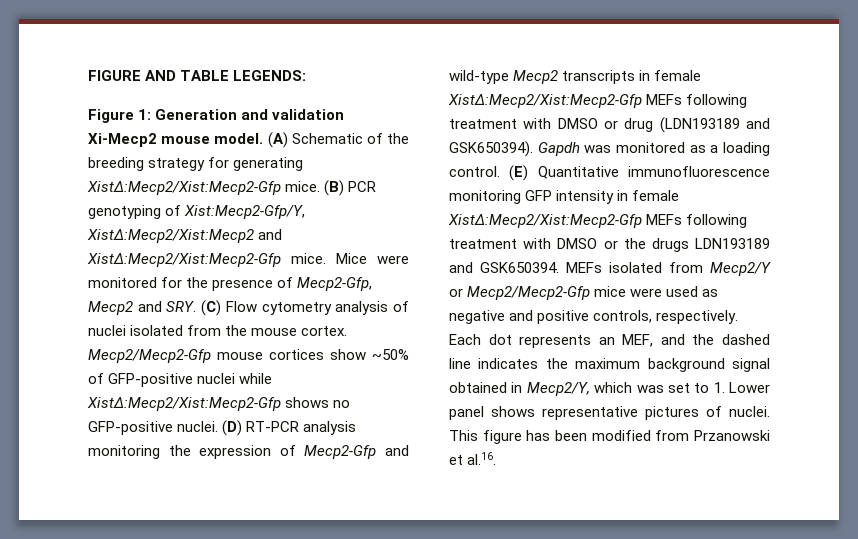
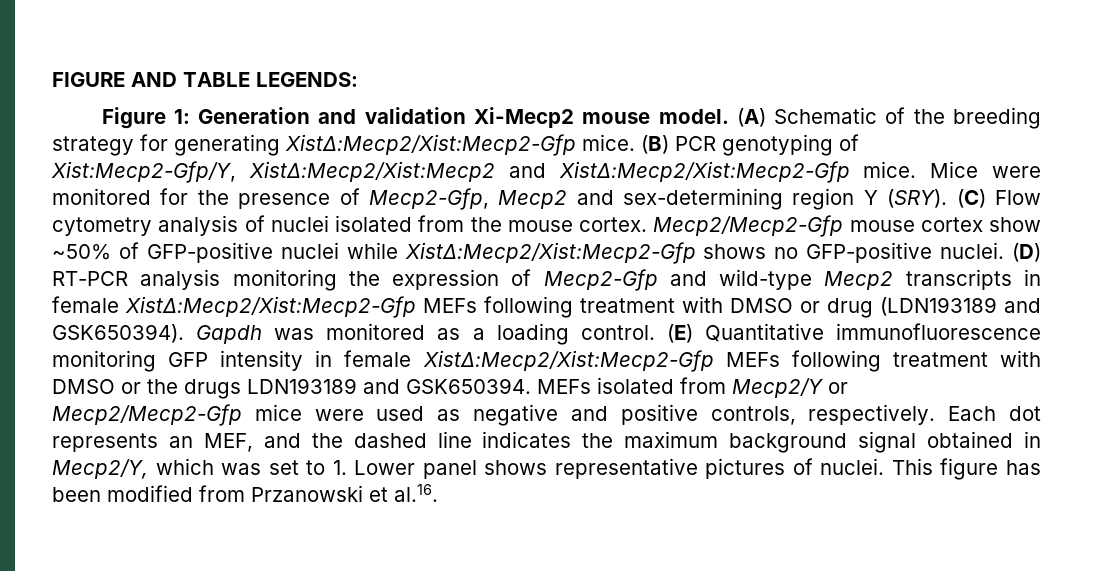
- Mice were monitored for the presence of Mecp2-Gfp, Mecp2 and SRY. (C) Flow cytometry analysis of nuclei isolated from the mouse cortex.
+ Mice were monitored for the presence of Mecp2-Gfp, Mecp2 and sex-determining region Y (SRY). (C) Flow cytometry analysis of nuclei isolated from the mouse cortex.
- Mecp2/Mecp2-Gfp mouse cortices show ~50% of GFP-positive nuclei while XistΔ:Mecp2/Xist:Mecp2-Gfp shows no GFP-positive nuclei.
+ Mecp2/Mecp2-Gfp mouse cortex show ~50% of GFP-positive nuclei while XistΔ:Mecp2/Xist:Mecp2-Gfp shows no GFP-positive nuclei.

